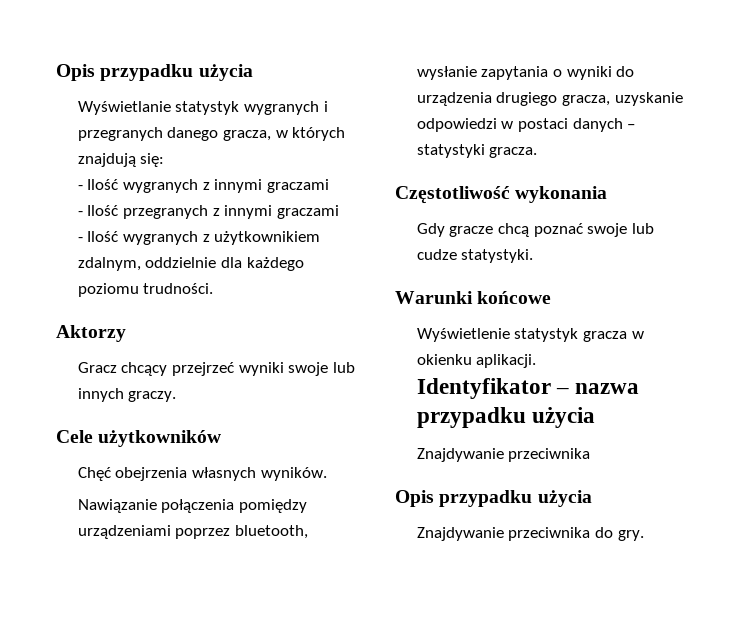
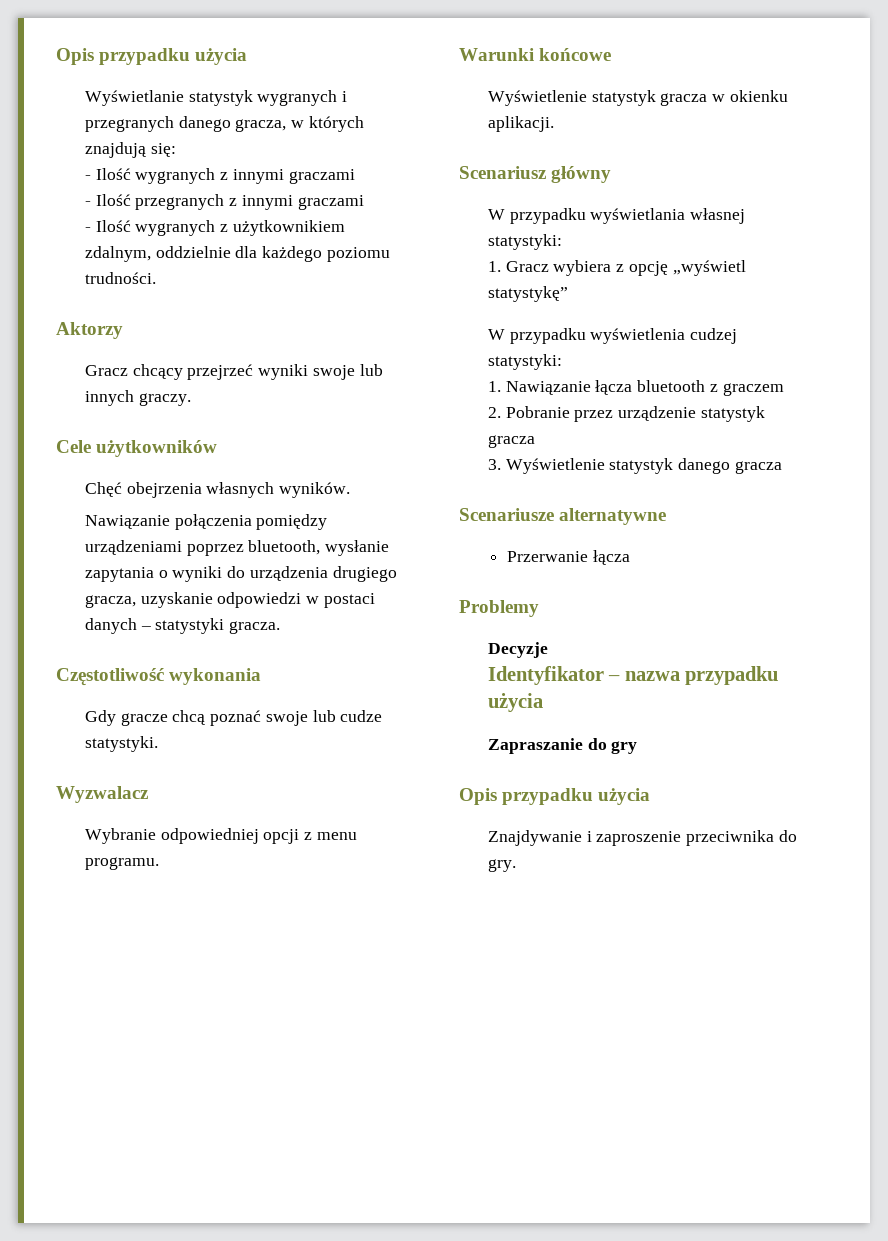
+ Wyzwalacz
+ Wybranie odpowiedniej opcji z menu programu.
+ Scenariusz główny
+ W przypadku wyświetlania własnej statystyki:
+ 1. Gracz wybiera z opcję „wyświetl statystykę”
+ W przypadku wyświetlenia cudzej statystyki:
+ 1. Nawiązanie łącza bluetooth z graczem
+ 2. Pobranie przez urządzenie statystyk gracza
+ 3. Wyświetlenie statystyk danego gracza
+ Scenariusze alternatywne
+ Przerwanie łącza
+ Problemy
+ Decyzje
  Identyfikator – nazwa przypadku użycia
- Znajdywanie przeciwnika
+ Zapraszanie do gry
- Znajdywanie przeciwnika do gry.
+ Znajdywanie i zaproszenie przeciwnika do gry.

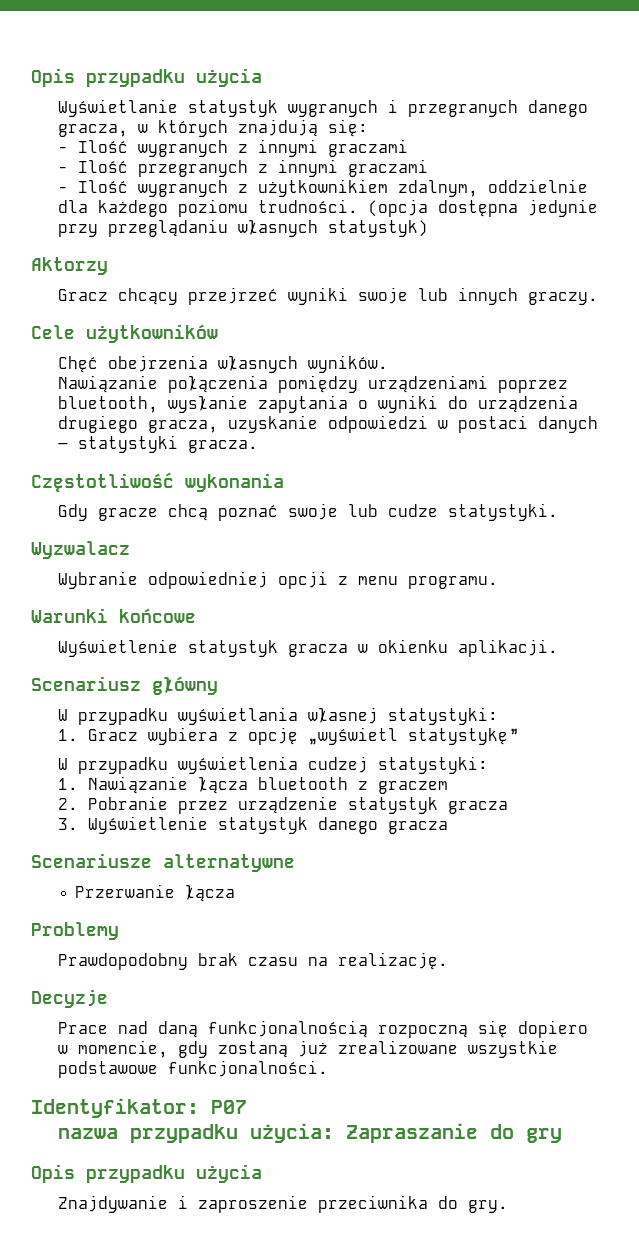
+ (opcja dostępna jedynie przy przeglądaniu własnych statystyk)
+ Prawdopodobny brak czasu na realizację.
  Decyzje
- Identyfikator – nazwa przypadku użycia
- Zapraszanie do gry
+ Prace nad daną funkcjonalnością rozpoczną się dopiero w momencie, gdy zostaną już zrealizowane wszystkie podstawowe funkcjonalności.
+ Identyfikator: P07
+ nazwa przypadku użycia: Zapraszanie do gry

